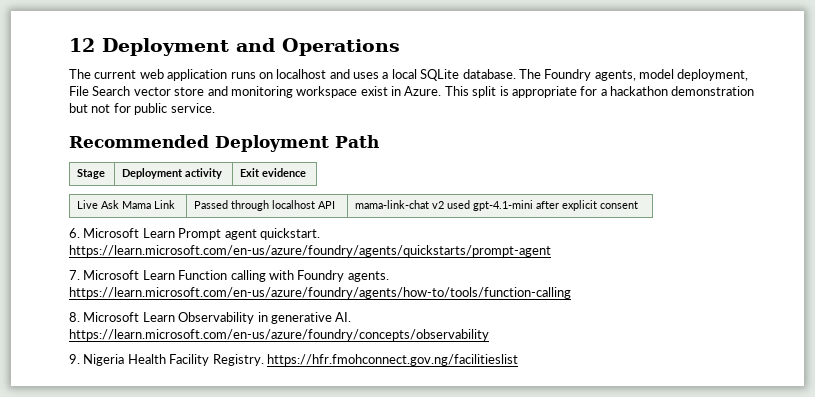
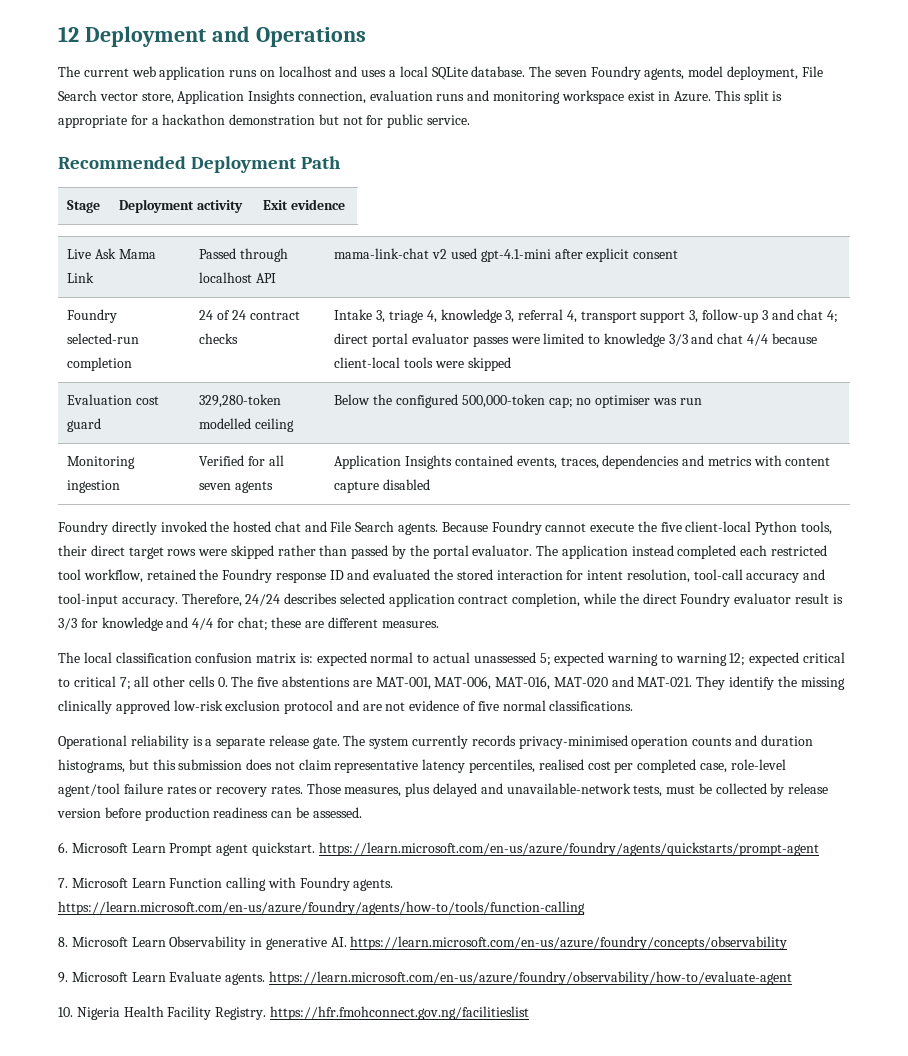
- The Foundry agents, model deployment, File Search vector store and monitoring workspace exist in Azure.
+ The seven Foundry agents, model deployment, File Search vector store, Application Insights connection, evaluation runs and monitoring workspace exist in Azure.
+ Foundry selected-run completion | 24 of 24 contract checks | Intake 3, triage 4, knowledge 3, referral 4, transport support 3, follow-up 3 and chat 4; direct portal evaluator passes were limited to knowledge 3/3 and chat 4/4 because client-local tools were skipped
+ Evaluation cost guard | 329,280-token modelled ceiling | Below the configured 500,000-token cap; no optimiser was run
+ Monitoring ingestion | Verified for all seven agents | Application Insights contained events, traces, dependencies and metrics with content capture disabled
+ Foundry directly invoked the hosted chat and File Search agents. Because Foundry cannot execute the five client-local Python tools, their direct target rows were skipped rather than passed by the portal evaluator. The application instead completed each restricted tool workflow, retained the Foundry response ID and evaluated the stored interaction for intent resolution, tool-call accuracy and tool-input accuracy. Therefore, 24/24 describes selected application contract completion, while the direct Foundry evaluator result is 3/3 for knowledge and 4/4 for chat; these are different measures.
+ The local classification confusion matrix is: expected normal to actual unassessed 5; expected warning to warning 12; expected critical to critical 7; all other cells 0. The five abstentions are MAT-001, MAT-006, MAT-016, MAT-020 and MAT-021. They identify the missing clinically approved low-risk exclusion protocol and are not evidence of five normal classifications.
+ Operational reliability is a separate release gate. The system currently records privacy-minimised operation counts and duration histograms, but this submission does not claim representative latency percentiles, realised cost per completed case, role-level agent/tool failure rates or recovery rates. Those measures, plus delayed and unavailable-network tests, must be collected by release version before production readiness can be assessed.
- 9. Nigeria Health Facility Registry. https://hfr.fmohconnect.gov.ng/facilitieslist
+ 9. Microsoft Learn Evaluate agents. https://learn.microsoft.com/en-us/azure/foundry/observability/how-to/evaluate-agent
+ 10. Nigeria Health Facility Registry. https://hfr.fmohconnect.gov.ng/facilitieslist

